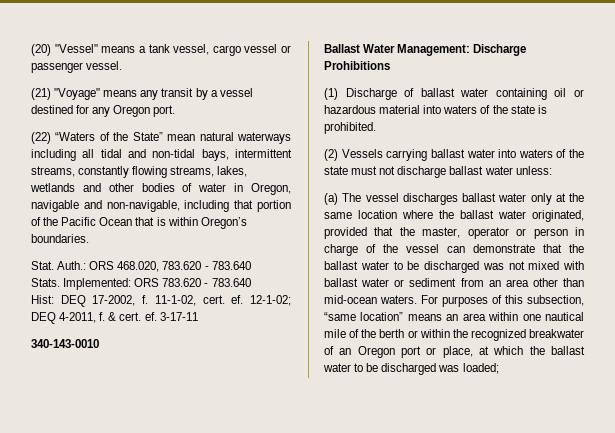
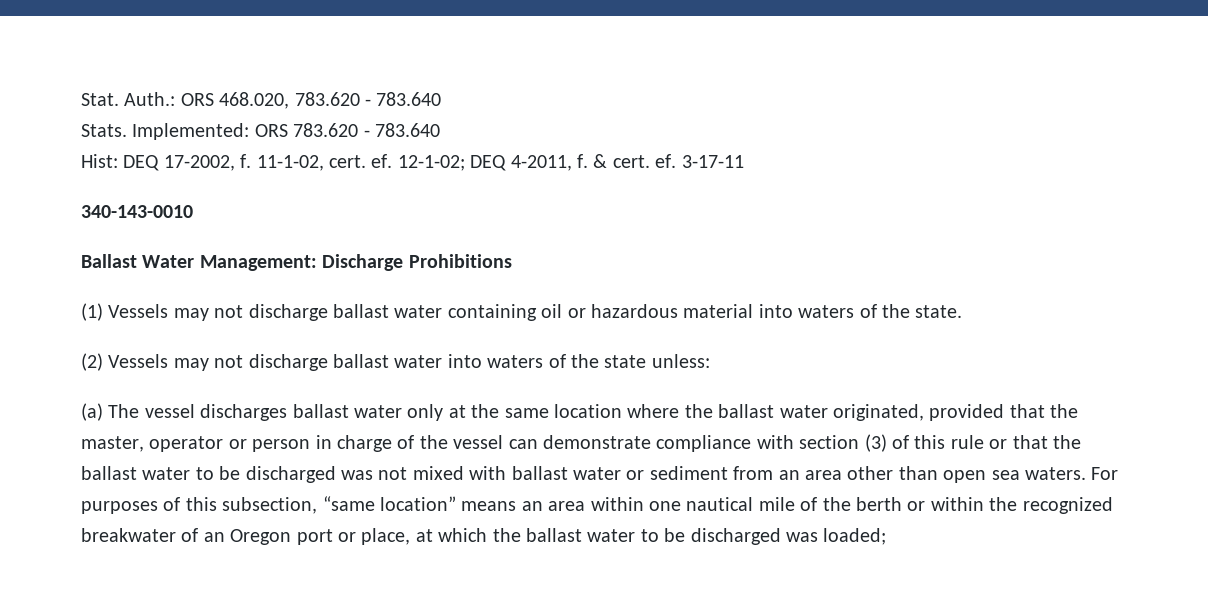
- (20) "Vessel" means a tank vessel, cargo vessel or passenger vessel.
- (21) "Voyage" means any transit by a vessel destined for any Oregon port.
- (22) “Waters of the State” mean natural waterways including all tidal and non-tidal bays, intermittent streams, constantly flowing streams, lakes, wetlands and other bodies of water in Oregon, navigable and non-navigable, including that portion of the Pacific Ocean that is within Oregon’s boundaries.
- (1) Discharge of ballast water containing oil or hazardous material into waters of the state is prohibited.
+ (1) Vessels may not discharge ballast water containing oil or hazardous material into waters of the state.
- (2) Vessels carrying ballast water into waters of the state must not discharge ballast water unless:
+ (2) Vessels may not discharge ballast water into waters of the state unless:
- (a) The vessel discharges ballast water only at the same location where the ballast water originated, provided that the master, operator or person in charge of the vessel can demonstrate that the ballast water to be discharged was not mixed with ballast water or sediment from an area other than mid-ocean waters.
+ (a) The vessel discharges ballast water only at the same location where the ballast water originated, provided that the master, operator or person in charge of the vessel can demonstrate compliance with section (3) of this rule or that the ballast water to be discharged was not mixed with ballast water or sediment from an area other than open sea waters.

